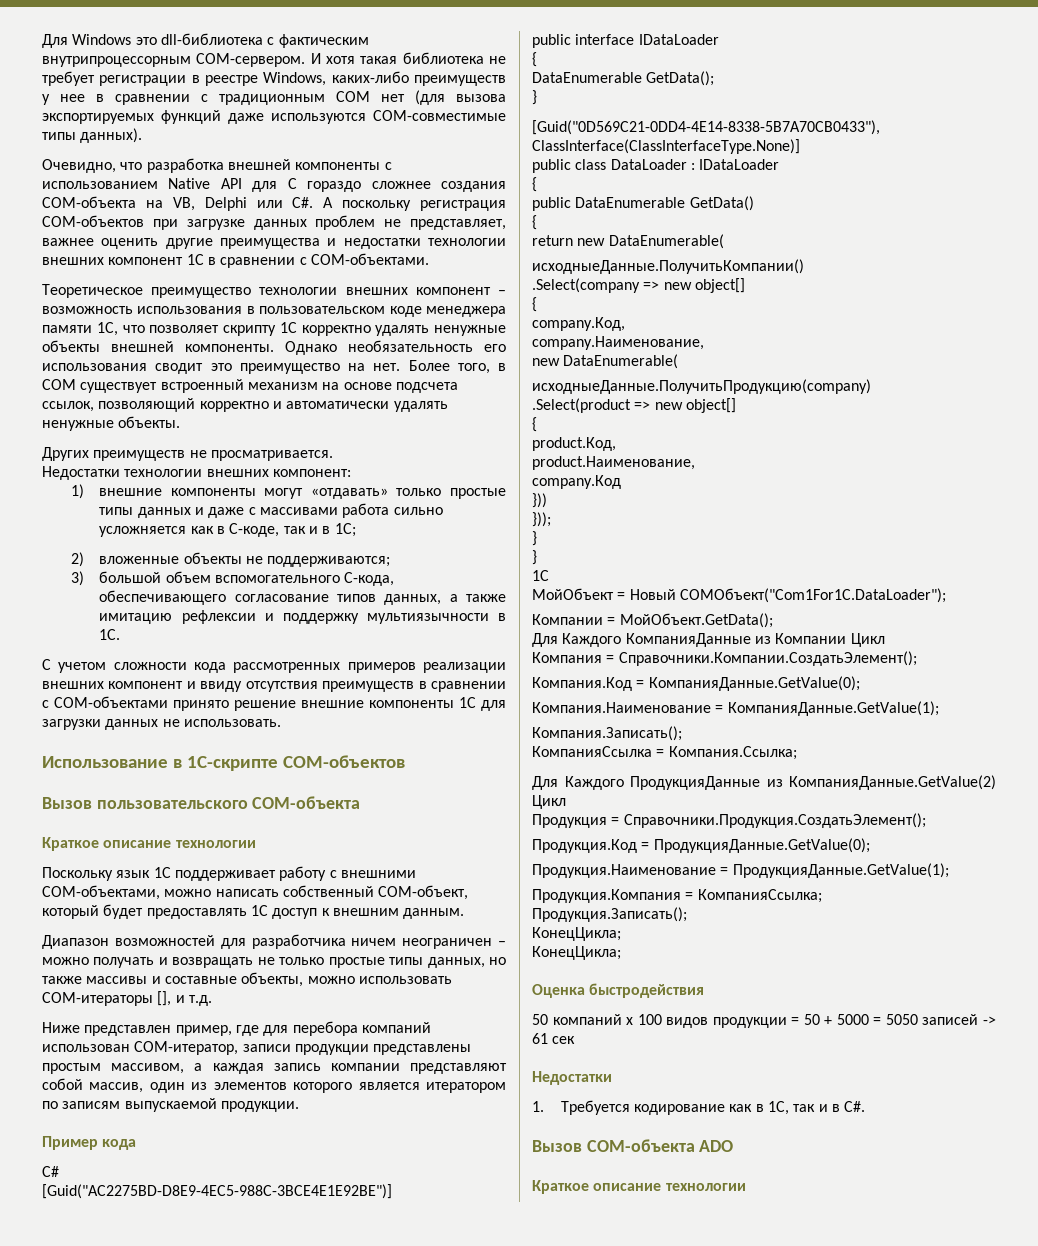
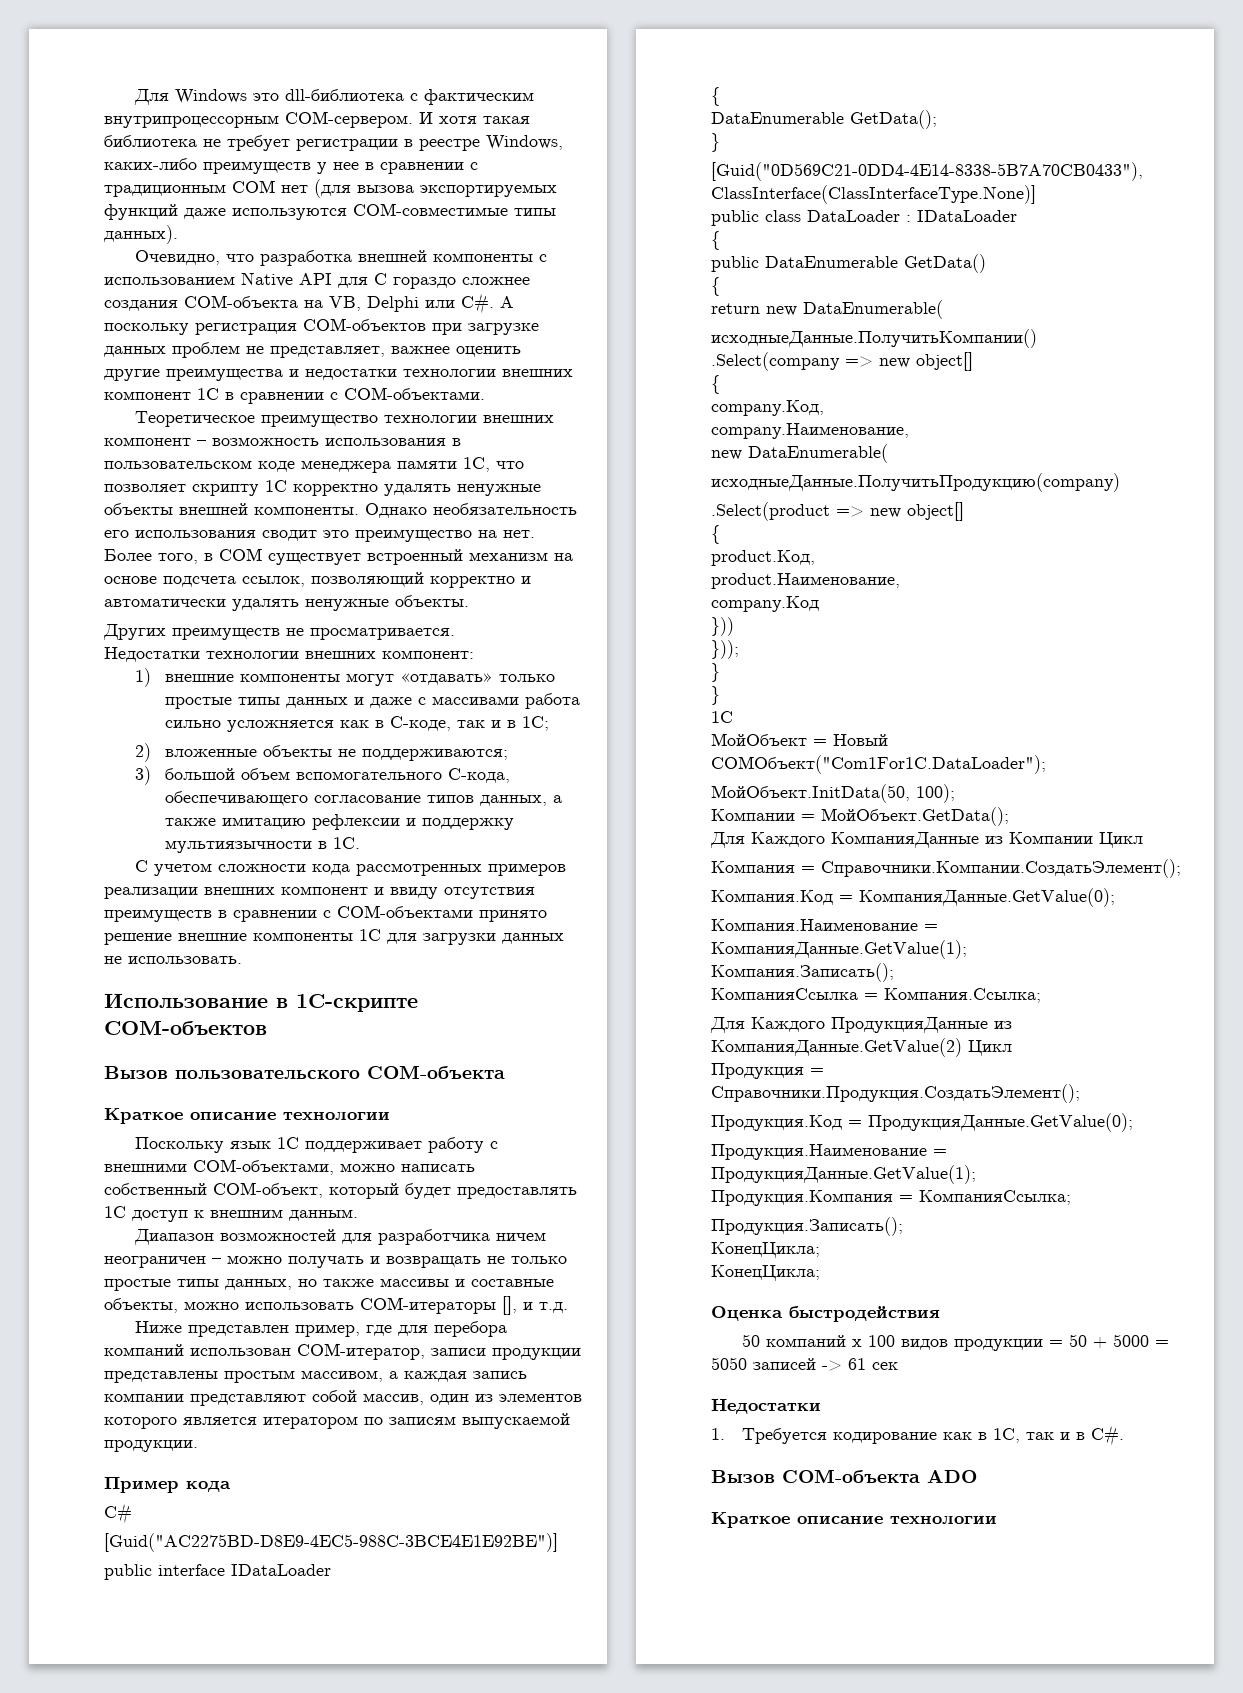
+ МойОбъект.InitData(50, 100);

